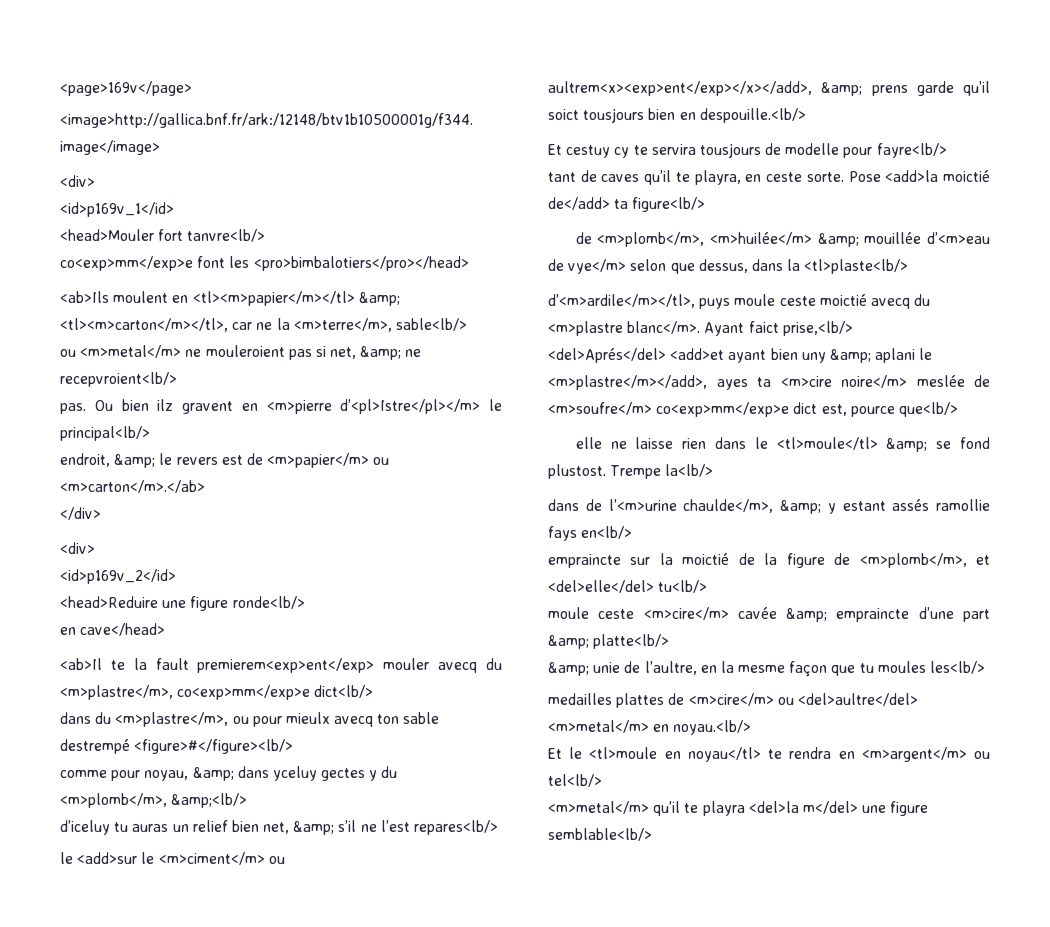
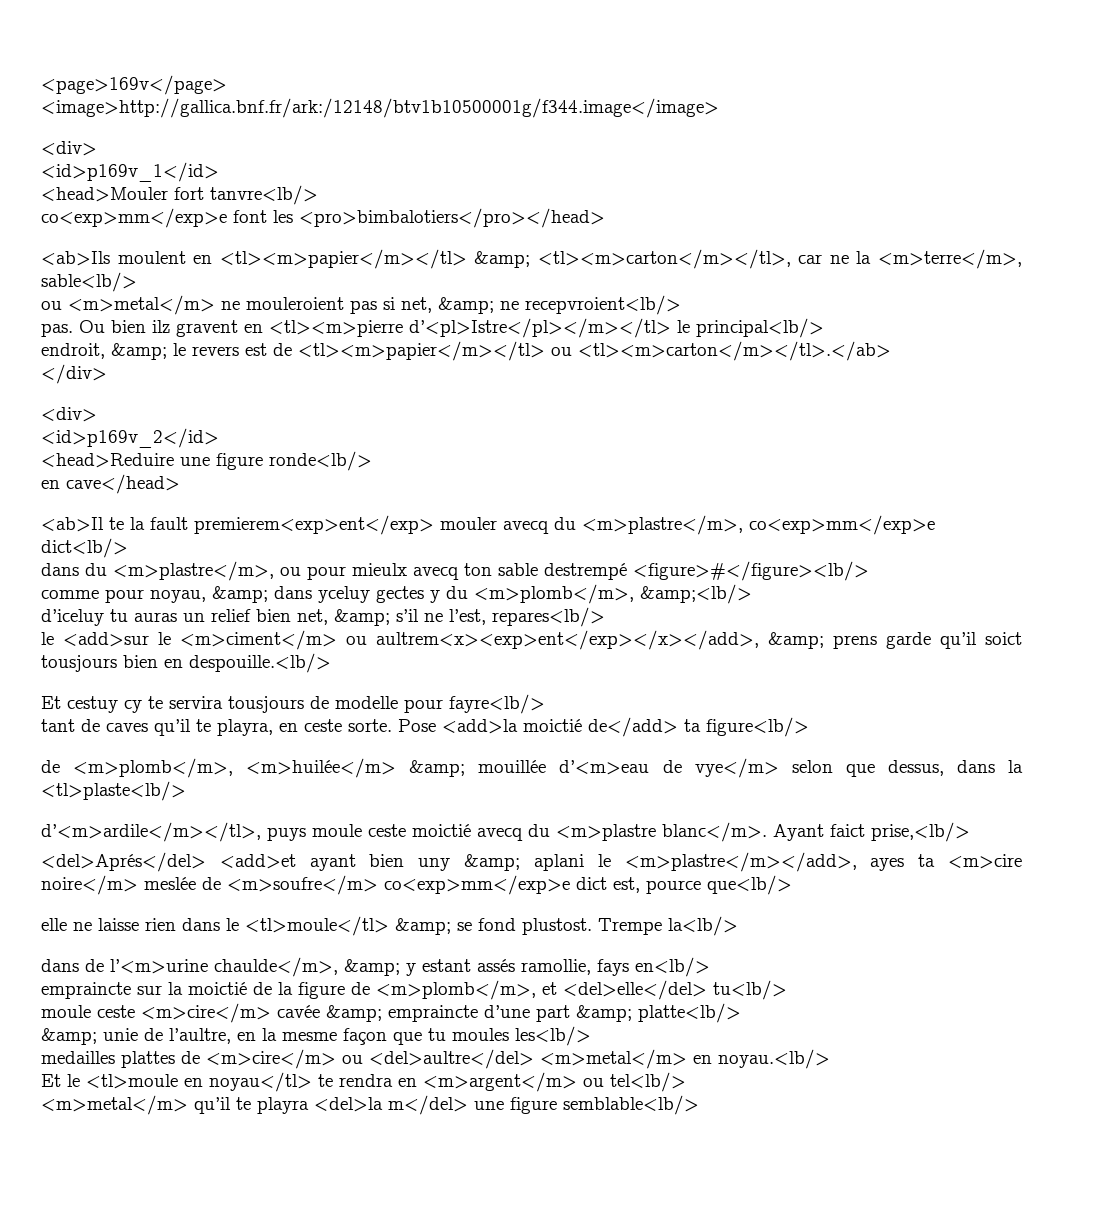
- Ou bien ilz gravent en <m>pierre d’<pl>Istre</pl></m> le principal<lb/>
+ Ou bien ilz gravent en <tl><m>pierre d’<pl>Istre</pl></m></tl> le principal<lb/>
- endroit, &amp; le revers est de <m>papier</m> ou <m>carton</m>.</ab>
+ endroit, &amp; le revers est de <tl><m>papier</m></tl> ou <tl><m>carton</m></tl>.</ab>
- d’iceluy tu auras un relief bien net, &amp; s’il ne l’est repares<lb/>
+ d’iceluy tu auras un relief bien net, &amp; s’il ne l’est, repares<lb/>
- dans de l’<m>urine chaulde</m>, &amp; y estant assés ramollie fays en<lb/>
+ dans de l’<m>urine chaulde</m>, &amp; y estant assés ramollie, fays en<lb/>

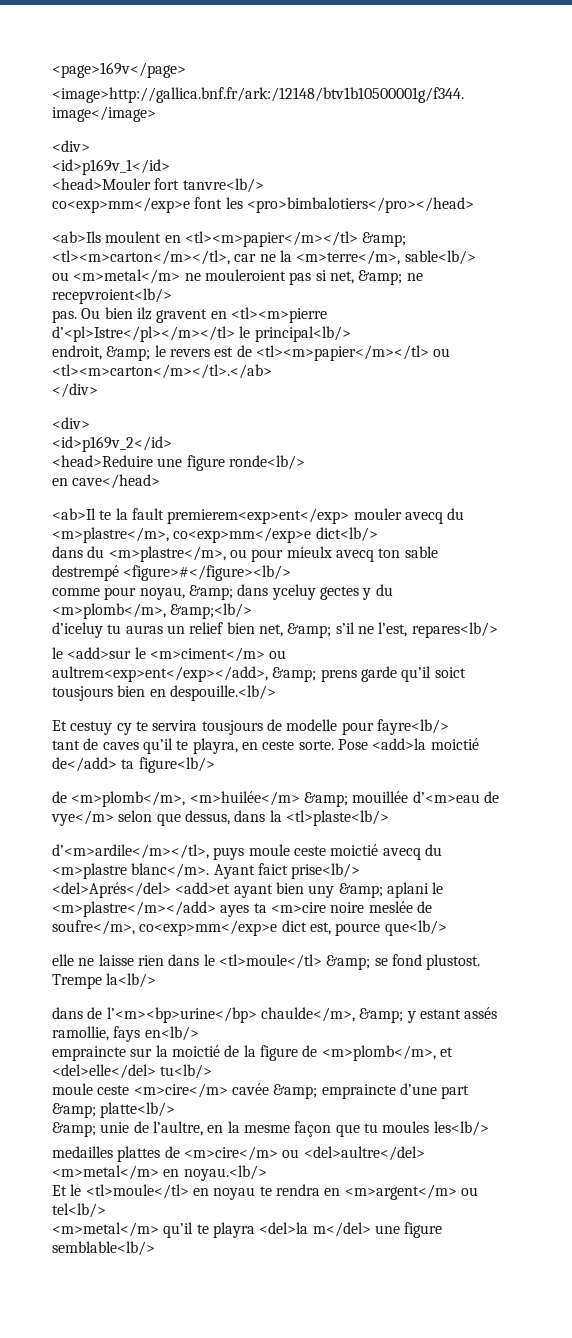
- le <add>sur le <m>ciment</m> ou aultrem<x><exp>ent</exp></x></add>, &amp; prens garde qu’il soict tousjours bien en despouille.<lb/>
+ le <add>sur le <m>ciment</m> ou aultrem<exp>ent</exp></add>, &amp; prens garde qu’il soict tousjours bien en despouille.<lb/>
- Ayant faict prise,<lb/>
+ Ayant faict prise<lb/>
- <del>Aprés</del> <add>et ayant bien uny &amp; aplani le <m>plastre</m></add>, ayes ta <m>cire noire</m> meslée de <m>soufre</m> co<exp>mm</exp>e dict est, pource que<lb/>
+ <del>Aprés</del> <add>et ayant bien uny &amp; aplani le <m>plastre</m></add> ayes ta <m>cire noire meslée de soufre</m>, co<exp>mm</exp>e dict est, pource que<lb/>
- dans de l’<m>urine chaulde</m>, &amp; y estant assés ramollie, fays en<lb/>
+ dans de l’<m><bp>urine</bp> chaulde</m>, &amp; y estant assés ramollie, fays en<lb/>
- Et le <tl>moule en noyau</tl> te rendra en <m>argent</m> ou tel<lb/>
+ Et le <tl>moule</tl> en noyau te rendra en <m>argent</m> ou tel<lb/>

